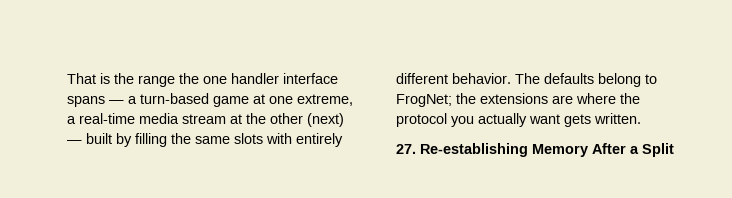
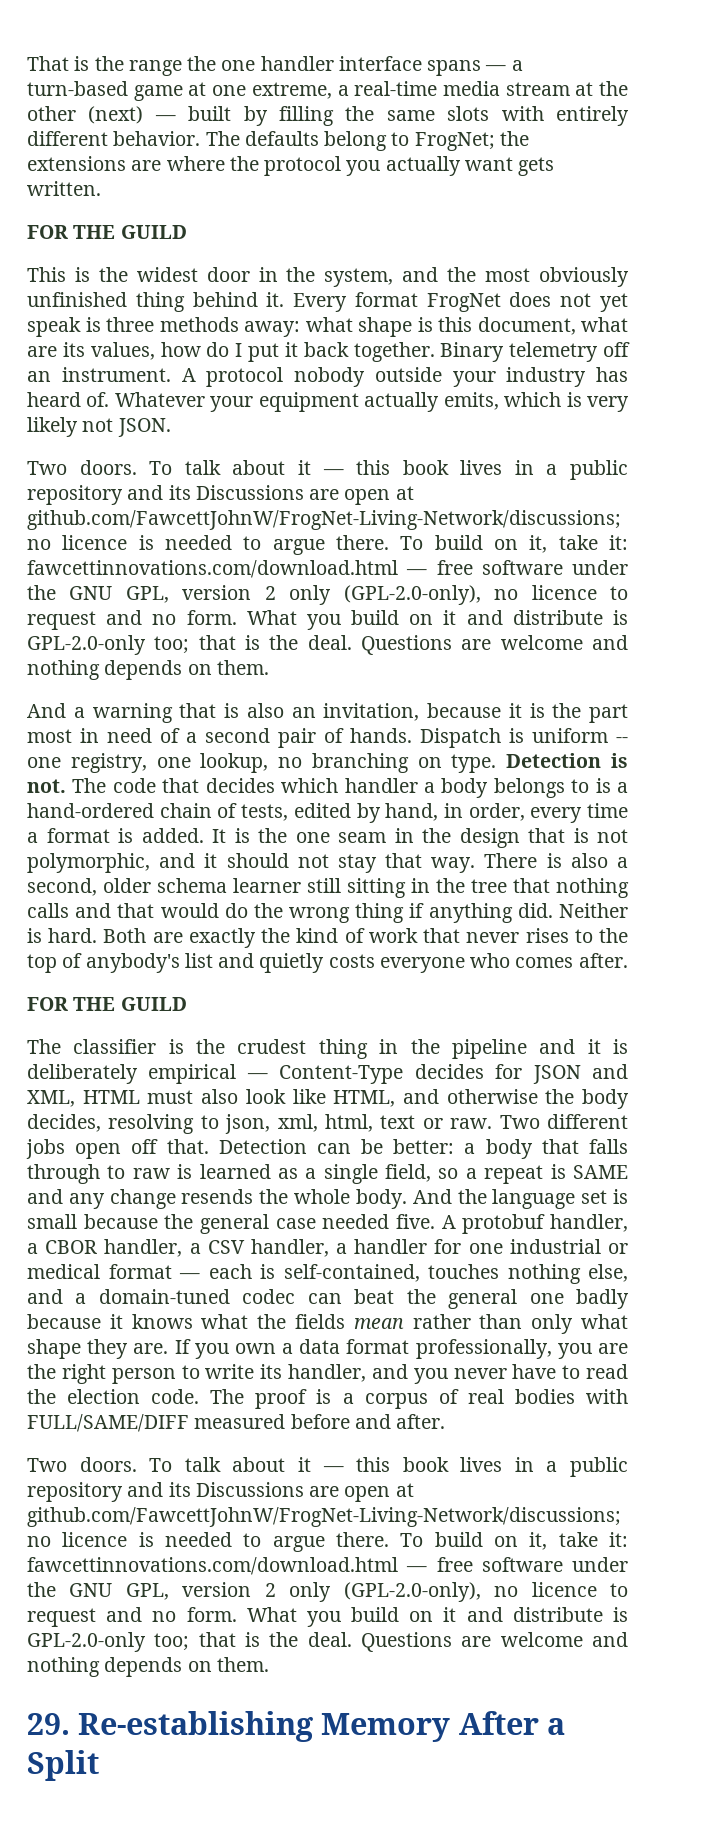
  The defaults belong to FrogNet; the extensions are where the protocol you actually want gets written.
- 27. Re-establishing Memory After a Split
+ FOR THE GUILD
+ This is the widest door in the system, and the most obviously unfinished thing behind it. Every format FrogNet does not yet speak is three methods away: what shape is this document, what are its values, how do I put it back together. Binary telemetry off an instrument. A protocol nobody outside your industry has heard of. Whatever your equipment actually emits, which is very likely not JSON.
+ Two doors. To talk about it — this book lives in a public repository and its Discussions are open at github.com/FawcettJohnW/FrogNet-Living-Network/discussions; no licence is needed to argue there. To build on it, take it: fawcettinnovations.com/download.html — free software under the GNU GPL, version 2 only (GPL-2.0-only), no licence to request and no form. What you build on it and distribute is GPL-2.0-only too; that is the deal. Questions are welcome and nothing depends on them.
+ And a warning that is also an invitation, because it is the part most in need of a second pair of hands. Dispatch is uniform -- one registry, one lookup, no branching on type. Detection is not. The code that decides which handler a body belongs to is a hand-ordered chain of tests, edited by hand, in order, every time a format is added. It is the one seam in the design that is not polymorphic, and it should not stay that way. There is also a second, older schema learner still sitting in the tree that nothing calls and that would do the wrong thing if anything did. Neither is hard. Both are exactly the kind of work that never rises to the top of anybody's list and quietly costs everyone who comes after.
+ FOR THE GUILD
+ The classifier is the crudest thing in the pipeline and it is deliberately empirical — Content-Type decides for JSON and XML, HTML must also look like HTML, and otherwise the body decides, resolving to json, xml, html, text or raw. Two different jobs open off that. Detection can be better: a body that falls through to raw is learned as a single field, so a repeat is SAME and any change resends the whole body. And the language set is small because the general case needed five. A protobuf handler, a CBOR handler, a CSV handler, a handler for one industrial or medical format — each is self-contained, touches nothing else, and a domain-tuned codec can beat the general one badly because it knows what the fields mean rather than only what shape they are. If you own a data format professionally, you are the right person to write its handler, and you never have to read the election code. The proof is a corpus of real bodies with FULL/SAME/DIFF measured before and after.
+ Two doors. To talk about it — this book lives in a public repository and its Discussions are open at github.com/FawcettJohnW/FrogNet-Living-Network/discussions; no licence is needed to argue there. To build on it, take it: fawcettinnovations.com/download.html — free software under the GNU GPL, version 2 only (GPL-2.0-only), no licence to request and no form. What you build on it and distribute is GPL-2.0-only too; that is the deal. Questions are welcome and nothing depends on them.
+ 29. Re-establishing Memory After a Split

